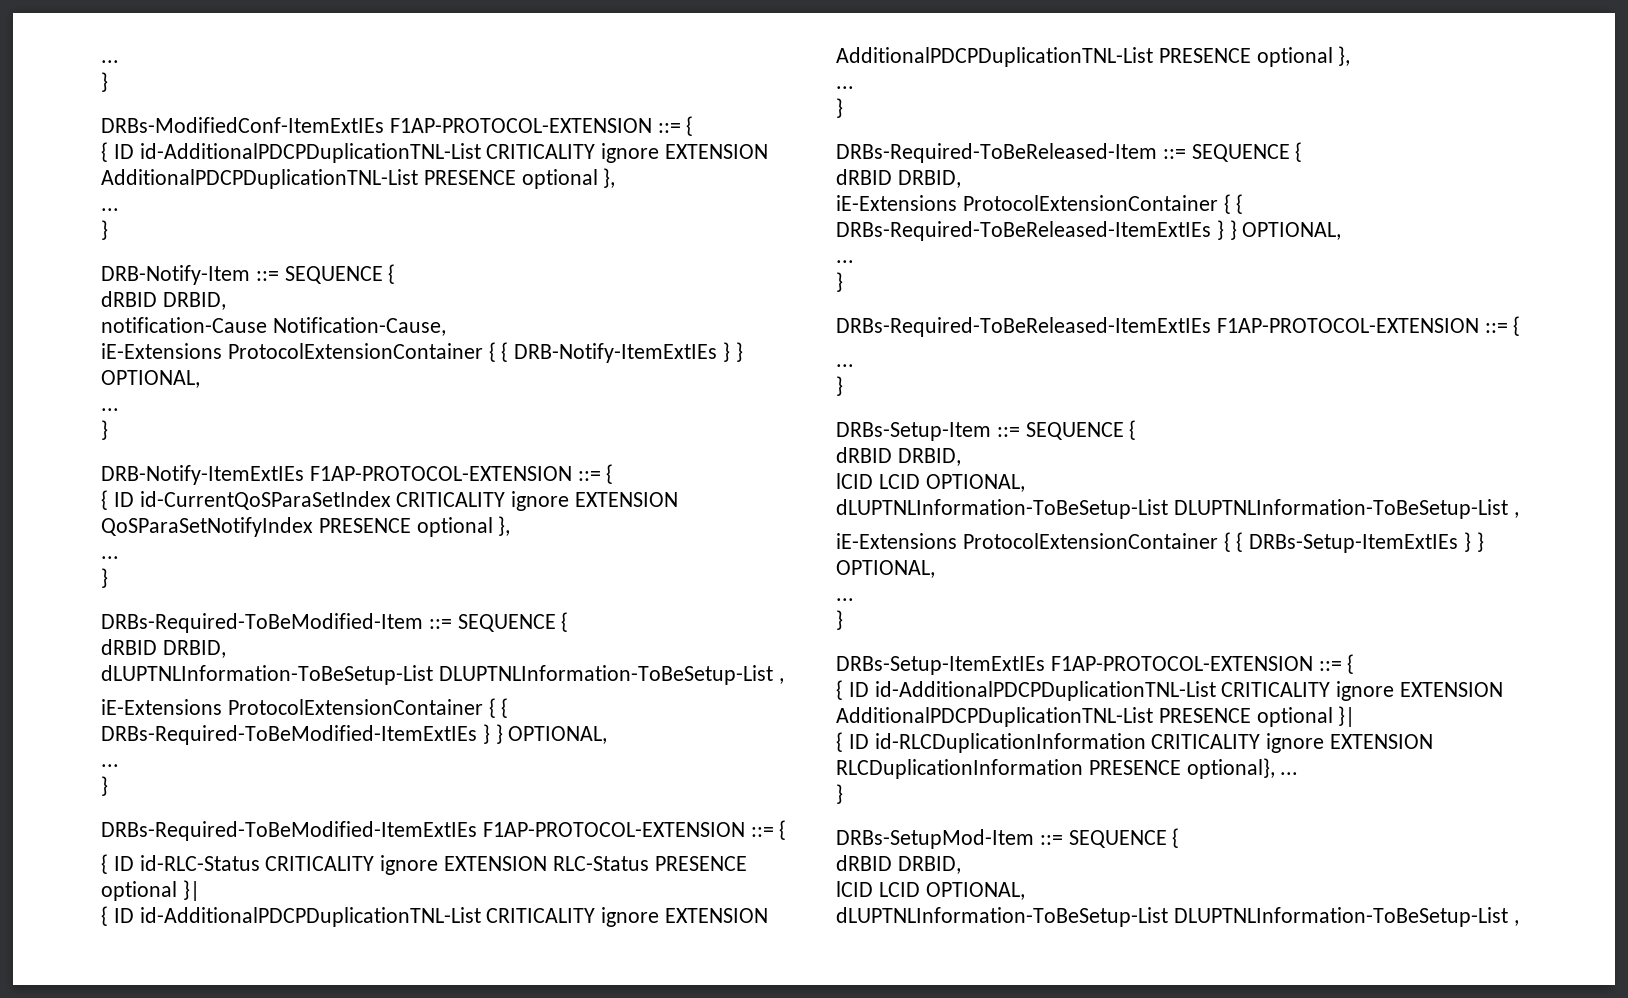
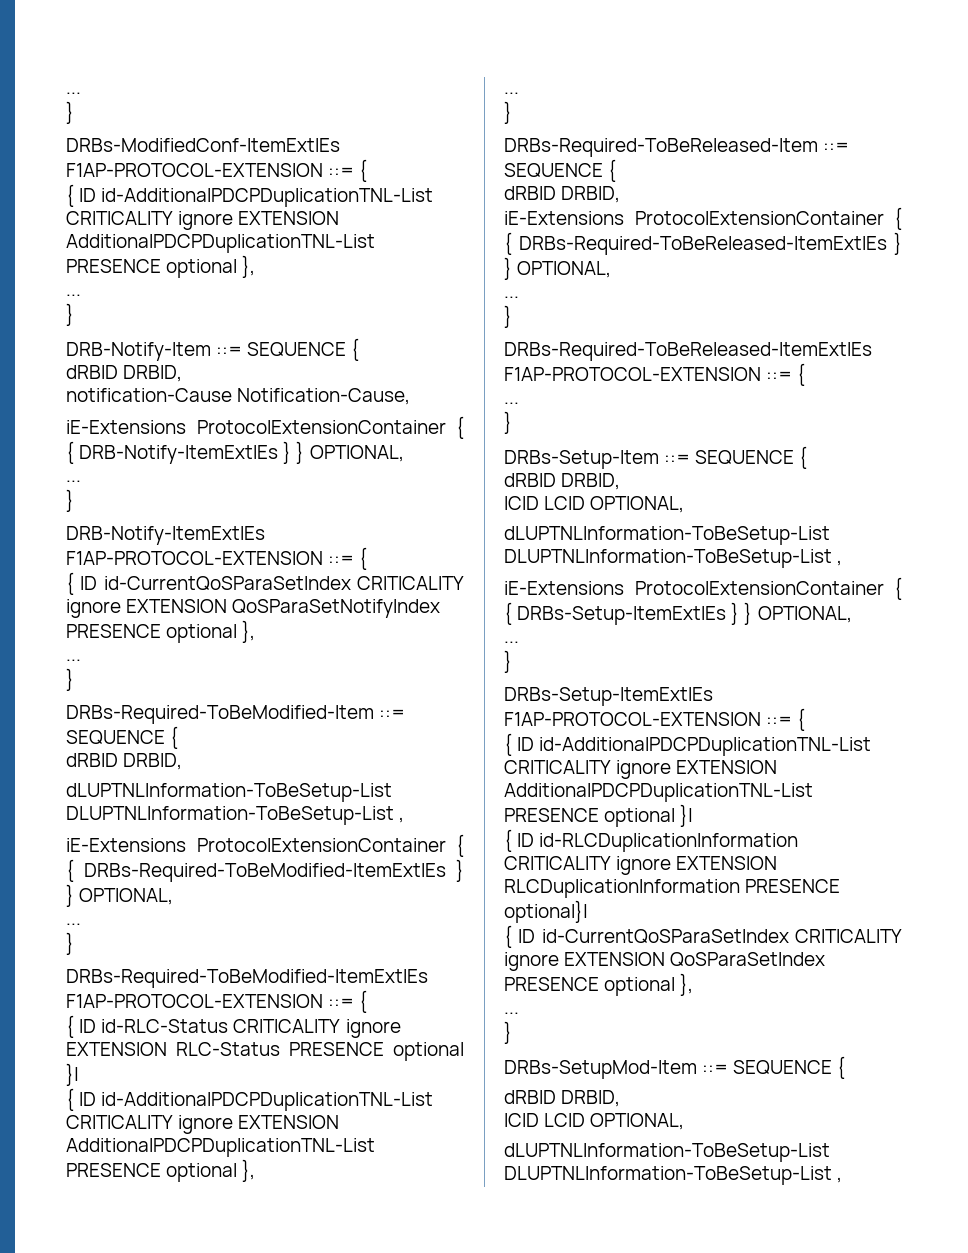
- { ID id-RLCDuplicationInformation CRITICALITY ignore EXTENSION RLCDuplicationInformation PRESENCE optional}, ...
+ { ID id-RLCDuplicationInformation CRITICALITY ignore EXTENSION RLCDuplicationInformation PRESENCE optional}|
+ { ID id-CurrentQoSParaSetIndex CRITICALITY ignore EXTENSION QoSParaSetIndex PRESENCE optional },
+ ...

